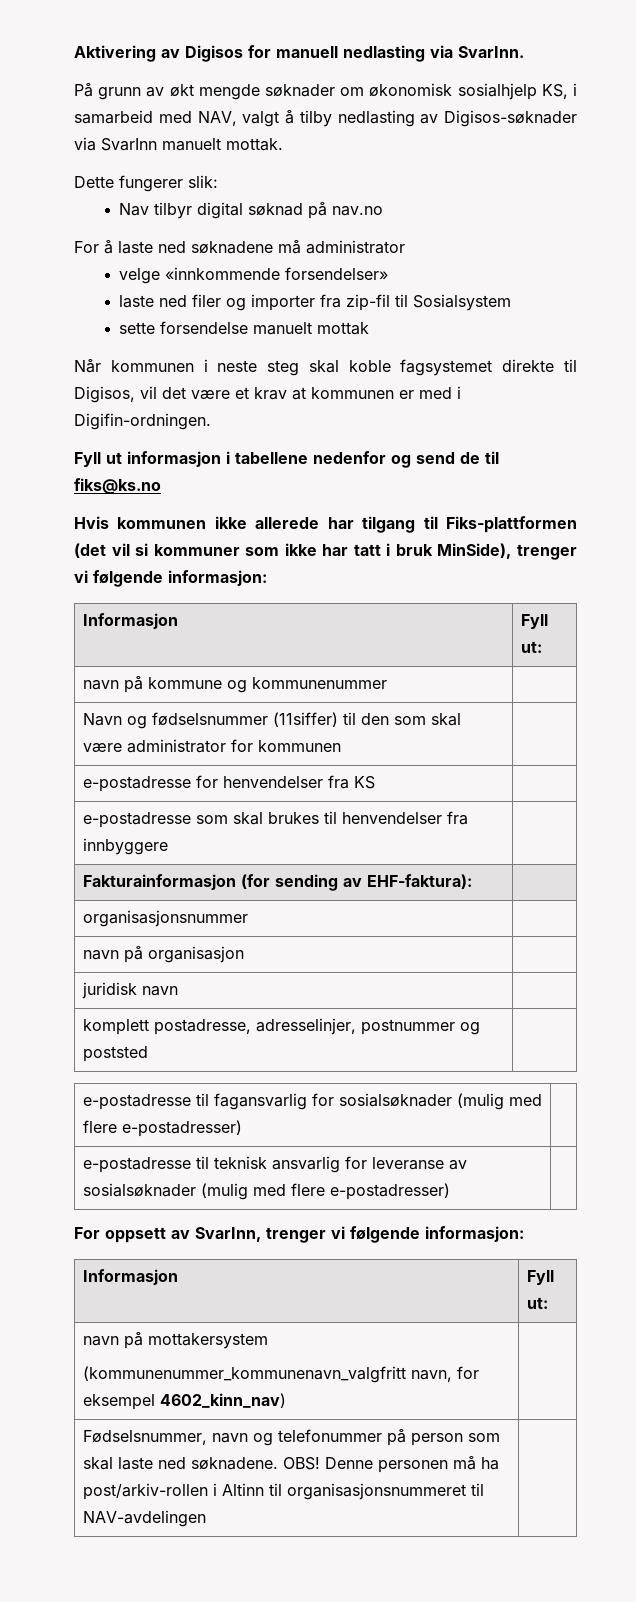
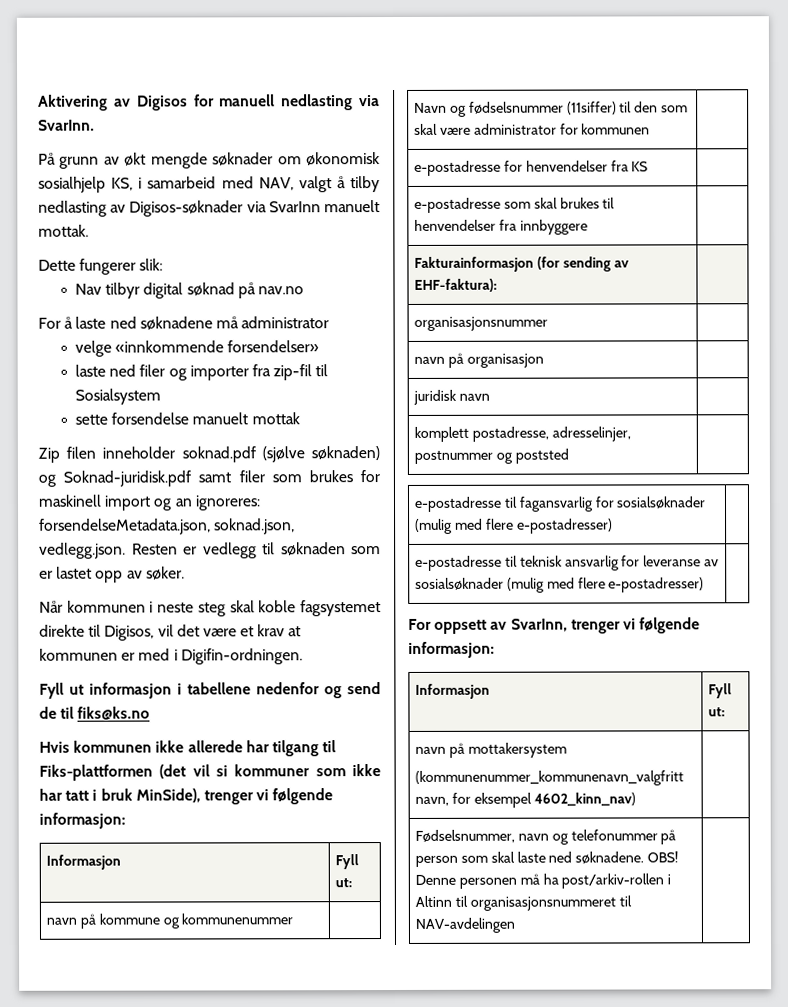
+ Zip filen inneholder soknad.pdf (sjølve søknaden) og Soknad-juridisk.pdf samt filer som brukes for maskinell import og an ignoreres: forsendelseMetadata.json, soknad.json, vedlegg.json. Resten er vedlegg til søknaden som er lastet opp av søker.

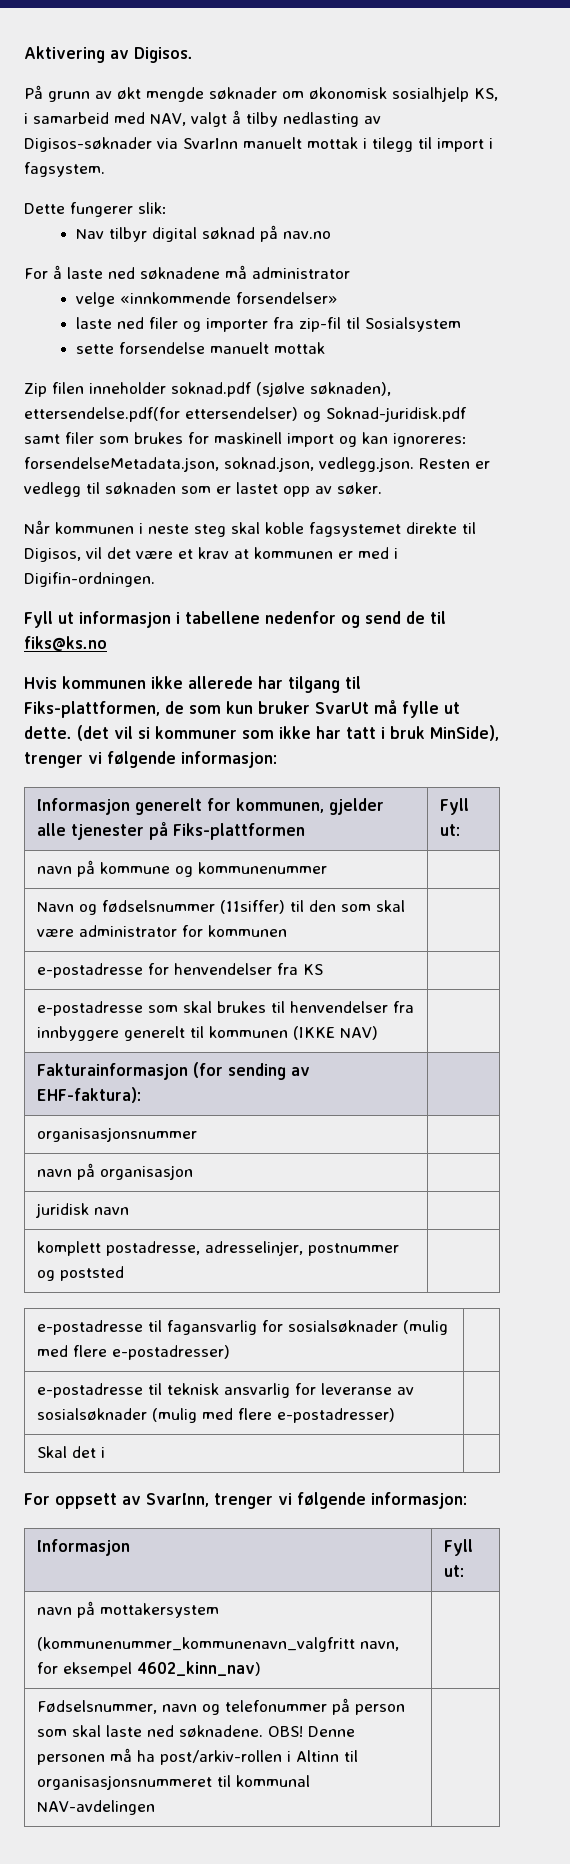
- Aktivering av Digisos for manuell nedlasting via SvarInn.
+ Aktivering av Digisos.
- På grunn av økt mengde søknader om økonomisk sosialhjelp KS, i samarbeid med NAV, valgt å tilby nedlasting av Digisos-søknader via SvarInn manuelt mottak.
+ På grunn av økt mengde søknader om økonomisk sosialhjelp KS, i samarbeid med NAV, valgt å tilby nedlasting av Digisos-søknader via SvarInn manuelt mottak i tilegg til import i fagsystem.
- Zip filen inneholder soknad.pdf (sjølve søknaden) og Soknad-juridisk.pdf samt filer som brukes for maskinell import og an ignoreres: forsendelseMetadata.json, soknad.json, vedlegg.json. Resten er vedlegg til søknaden som er lastet opp av søker.
+ Zip filen inneholder soknad.pdf (sjølve søknaden), ettersendelse.pdf(for ettersendelser) og Soknad-juridisk.pdf samt filer som brukes for maskinell import og kan ignoreres: forsendelseMetadata.json, soknad.json, vedlegg.json. Resten er vedlegg til søknaden som er lastet opp av søker.
- Hvis kommunen ikke allerede har tilgang til Fiks-plattformen (det vil si kommuner som ikke har tatt i bruk MinSide), trenger vi følgende informasjon:
- Informasjon | Fyll ut:
+ Hvis kommunen ikke allerede har tilgang til Fiks-plattformen, de som kun bruker SvarUt må fylle ut dette. (det vil si kommuner som ikke har tatt i bruk MinSide), trenger vi følgende informasjon:
+ Informasjon generelt for kommunen, gjelder alle tjenester på Fiks-plattformen | Fyll ut:
- e-postadresse som skal brukes til henvendelser fra innbyggere |
+ e-postadresse som skal brukes til henvendelser fra innbyggere generelt til kommunen (IKKE NAV) |
+ Skal det i |
- Fødselsnummer, navn og telefonummer på person som skal laste ned søknadene. OBS! Denne personen må ha post/arkiv-rollen i Altinn til organisasjonsnummeret til NAV-avdelingen |
+ Fødselsnummer, navn og telefonummer på person som skal laste ned søknadene. OBS! Denne personen må ha post/arkiv-rollen i Altinn til organisasjonsnummeret til kommunal NAV-avdelingen |

